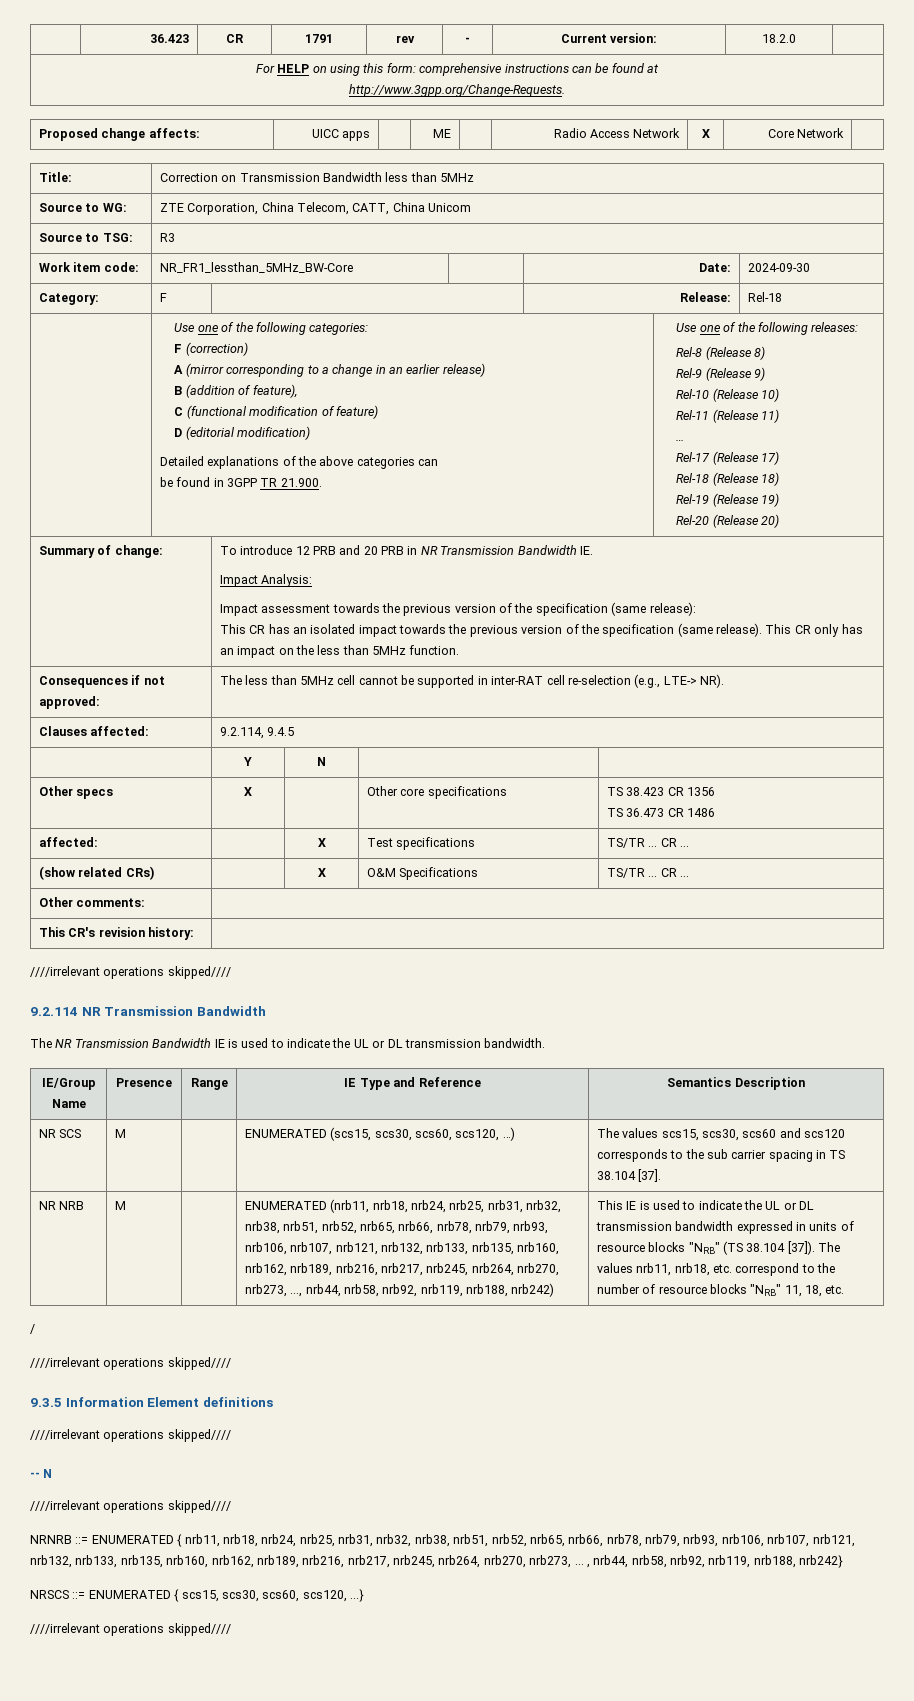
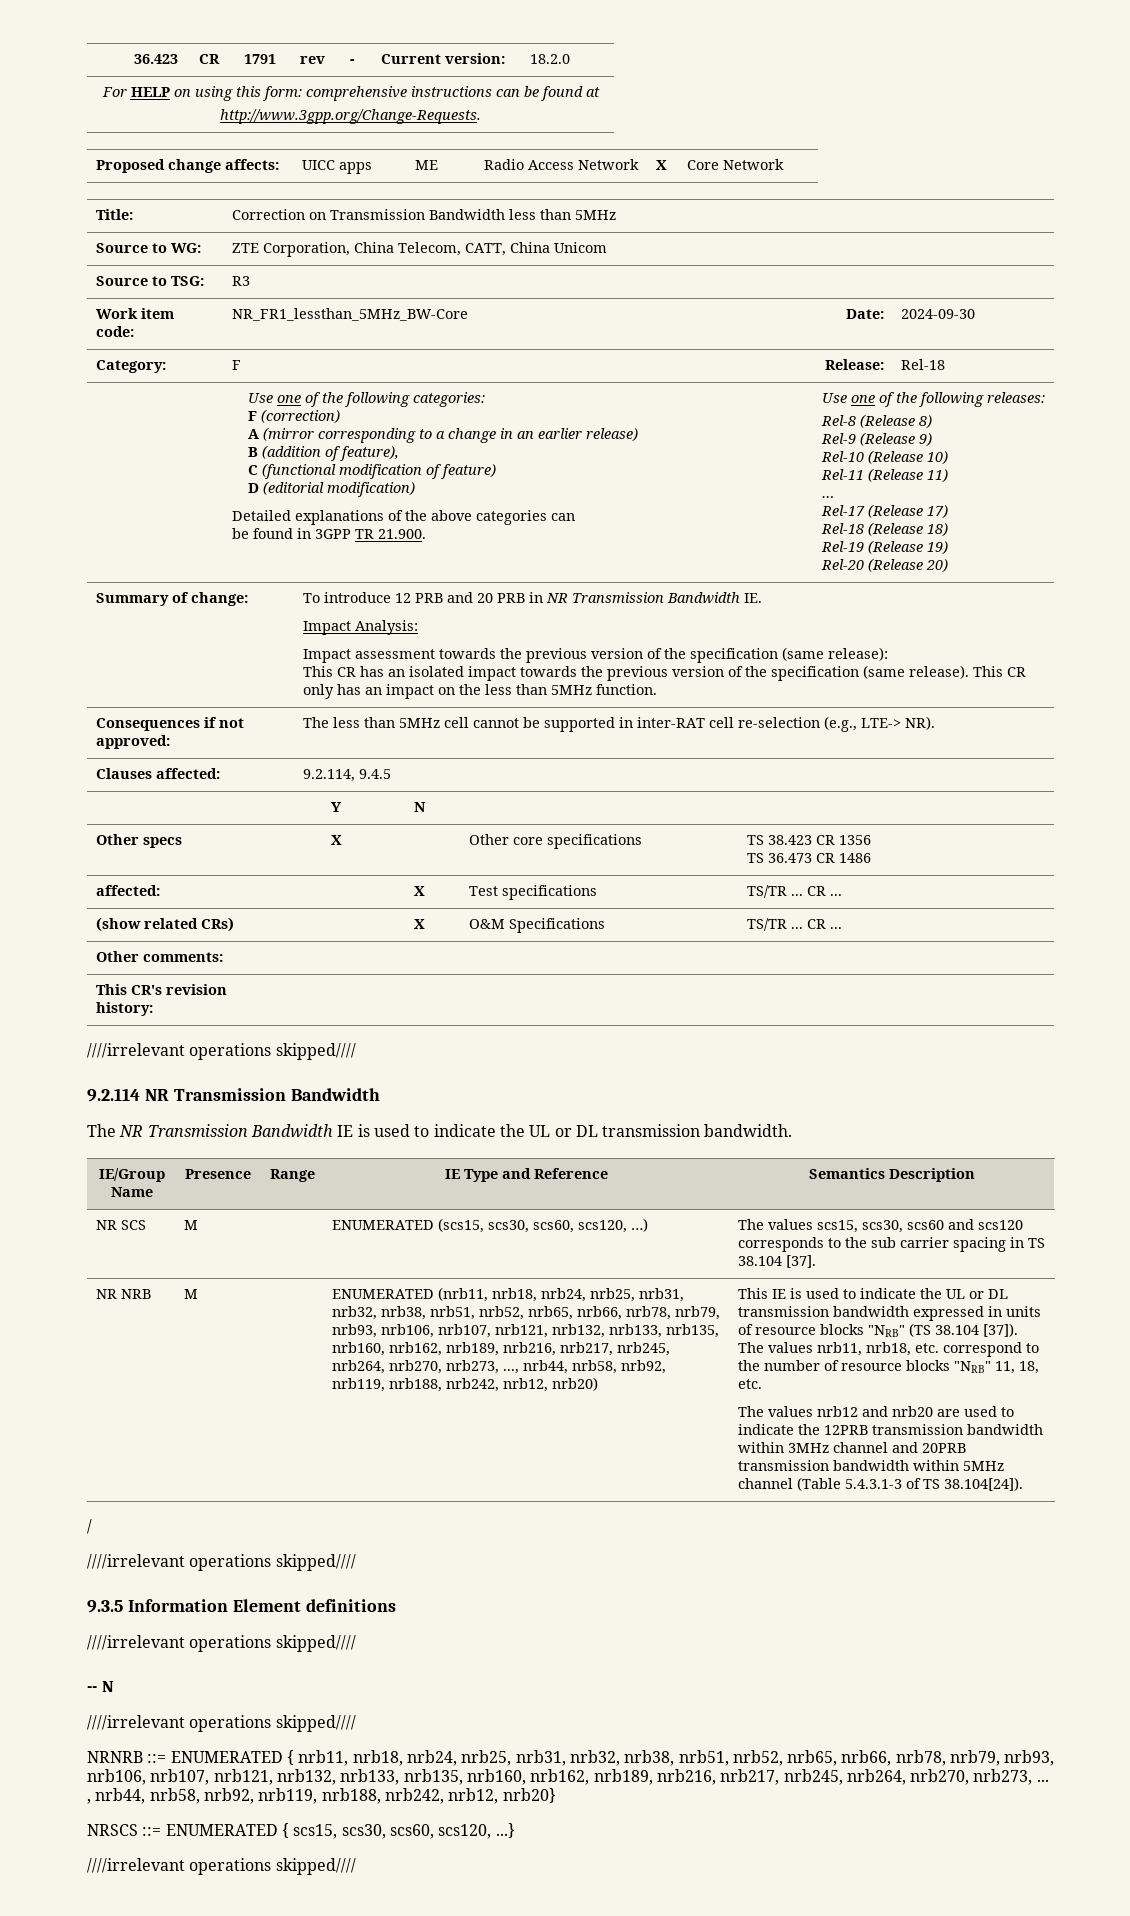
- ENUMERATED (nrb11, nrb18, nrb24, nrb25, nrb31, nrb32, nrb38, nrb51, nrb52, nrb65, nrb66, nrb78, nrb79, nrb93, nrb106, nrb107, nrb121, nrb132, nrb133, nrb135, nrb160, nrb162, nrb189, nrb216, nrb217, nrb245, nrb264, nrb270, nrb273, ..., nrb44, nrb58, nrb92, nrb119, nrb188, nrb242)
+ ENUMERATED (nrb11, nrb18, nrb24, nrb25, nrb31, nrb32, nrb38, nrb51, nrb52, nrb65, nrb66, nrb78, nrb79, nrb93, nrb106, nrb107, nrb121, nrb132, nrb133, nrb135, nrb160, nrb162, nrb189, nrb216, nrb217, nrb245, nrb264, nrb270, nrb273, ..., nrb44, nrb58, nrb92, nrb119, nrb188, nrb242, nrb12, nrb20)
+ The values nrb12 and nrb20 are used to indicate the 12PRB transmission bandwidth within 3MHz channel and 20PRB transmission bandwidth within 5MHz channel (Table 5.4.3.1-3 of TS 38.104[24]).
- NRNRB ::= ENUMERATED { nrb11, nrb18, nrb24, nrb25, nrb31, nrb32, nrb38, nrb51, nrb52, nrb65, nrb66, nrb78, nrb79, nrb93, nrb106, nrb107, nrb121, nrb132, nrb133, nrb135, nrb160, nrb162, nrb189, nrb216, nrb217, nrb245, nrb264, nrb270, nrb273, ... , nrb44, nrb58, nrb92, nrb119, nrb188, nrb242}
+ NRNRB ::= ENUMERATED { nrb11, nrb18, nrb24, nrb25, nrb31, nrb32, nrb38, nrb51, nrb52, nrb65, nrb66, nrb78, nrb79, nrb93, nrb106, nrb107, nrb121, nrb132, nrb133, nrb135, nrb160, nrb162, nrb189, nrb216, nrb217, nrb245, nrb264, nrb270, nrb273, ... , nrb44, nrb58, nrb92, nrb119, nrb188, nrb242, nrb12, nrb20}

